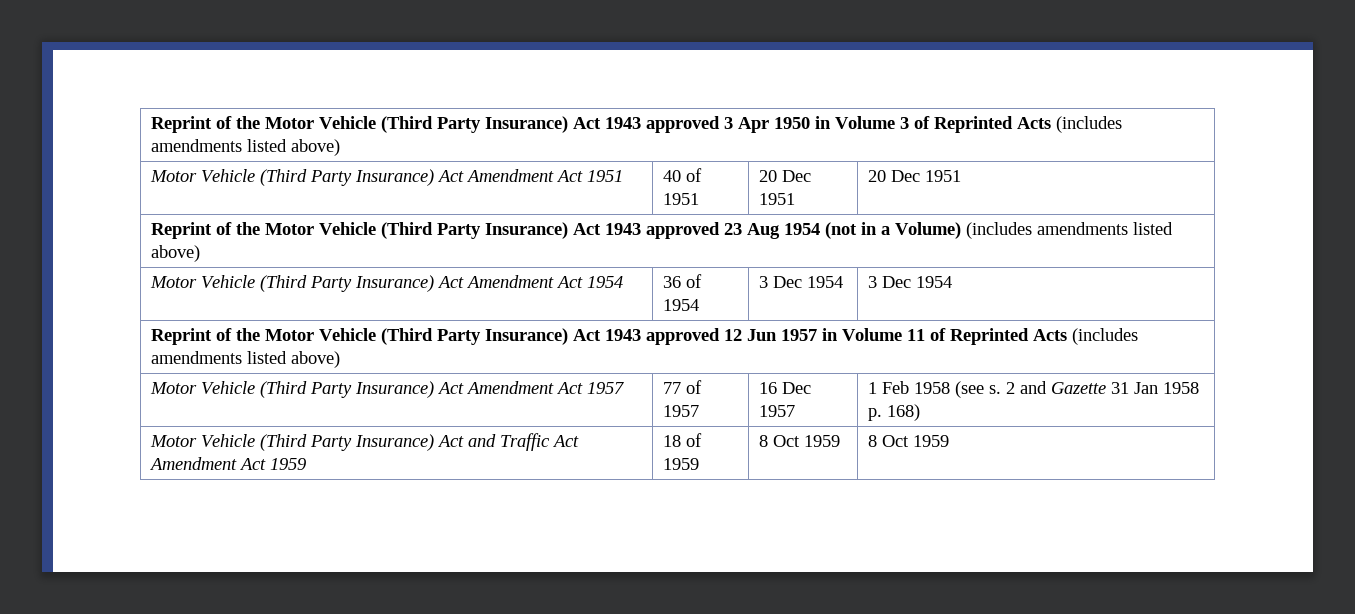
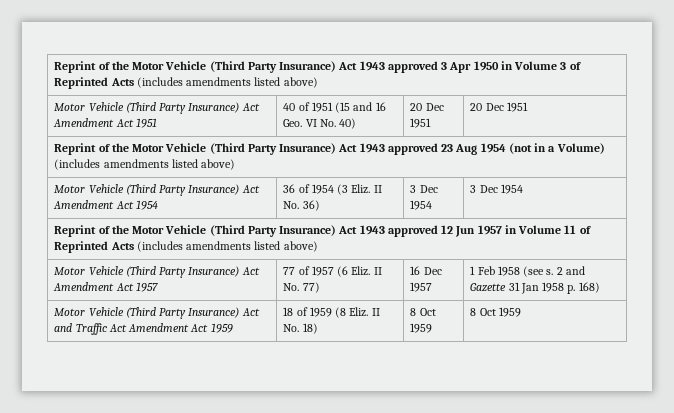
- Motor Vehicle (Third Party Insurance) Act Amendment Act 1951 | 40 of 1951 | 20 Dec 1951 | 20 Dec 1951
+ Motor Vehicle (Third Party Insurance) Act Amendment Act 1951 | 40 of 1951 (15 and 16 Geo. VI No. 40) | 20 Dec 1951 | 20 Dec 1951
- Motor Vehicle (Third Party Insurance) Act Amendment Act 1954 | 36 of 1954 | 3 Dec 1954 | 3 Dec 1954
+ Motor Vehicle (Third Party Insurance) Act Amendment Act 1954 | 36 of 1954 (3 Eliz. II No. 36) | 3 Dec 1954 | 3 Dec 1954
- Motor Vehicle (Third Party Insurance) Act Amendment Act 1957 | 77 of 1957 | 16 Dec 1957 | 1 Feb 1958 (see s. 2 and Gazette 31 Jan 1958 p. 168)
+ Motor Vehicle (Third Party Insurance) Act Amendment Act 1957 | 77 of 1957 (6 Eliz. II No. 77) | 16 Dec 1957 | 1 Feb 1958 (see s. 2 and Gazette 31 Jan 1958 p. 168)
- Motor Vehicle (Third Party Insurance) Act and Traffic Act Amendment Act 1959 | 18 of 1959 | 8 Oct 1959 | 8 Oct 1959
+ Motor Vehicle (Third Party Insurance) Act and Traffic Act Amendment Act 1959 | 18 of 1959 (8 Eliz. II No. 18) | 8 Oct 1959 | 8 Oct 1959

